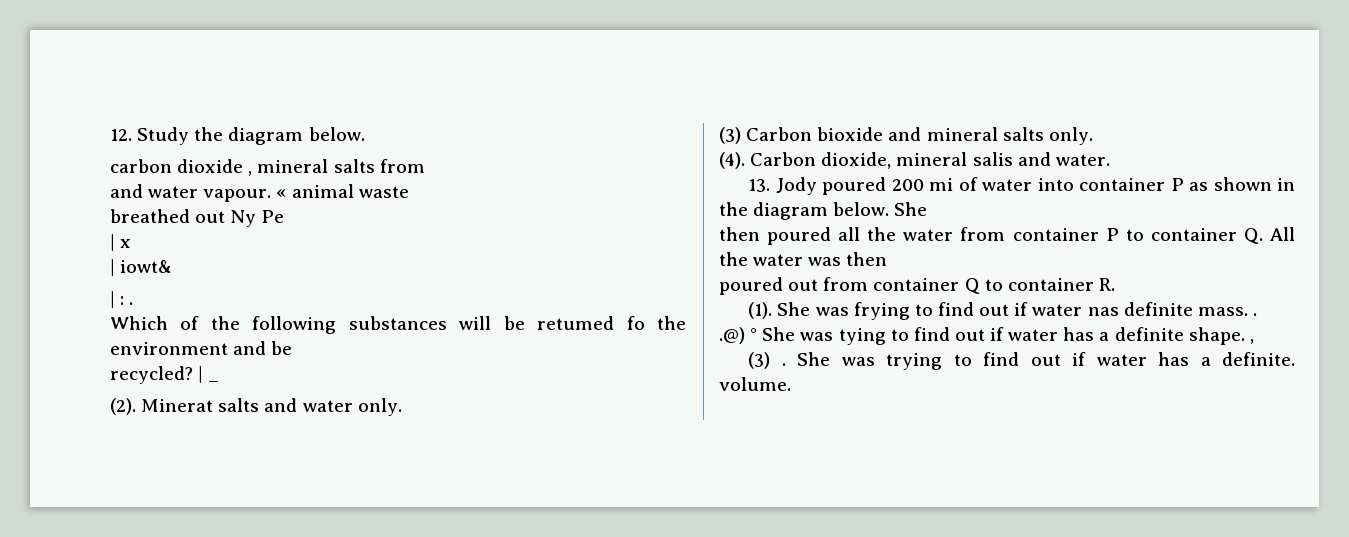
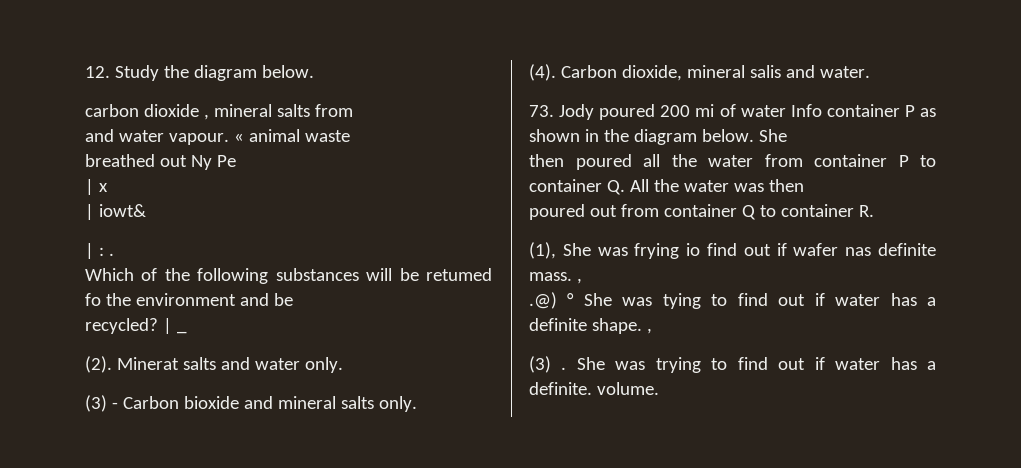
- (3) Carbon bioxide and mineral salts only.
+ (3) - Carbon bioxide and mineral salts only.
- 13. Jody poured 200 mi of water into container P as shown in the diagram below.
+ 73. Jody poured 200 mi of water Info container P as shown in the diagram below.
- (1). She was frying to find out if water nas definite mass. .
+ (1), She was frying io find out if wafer nas definite mass. ,

